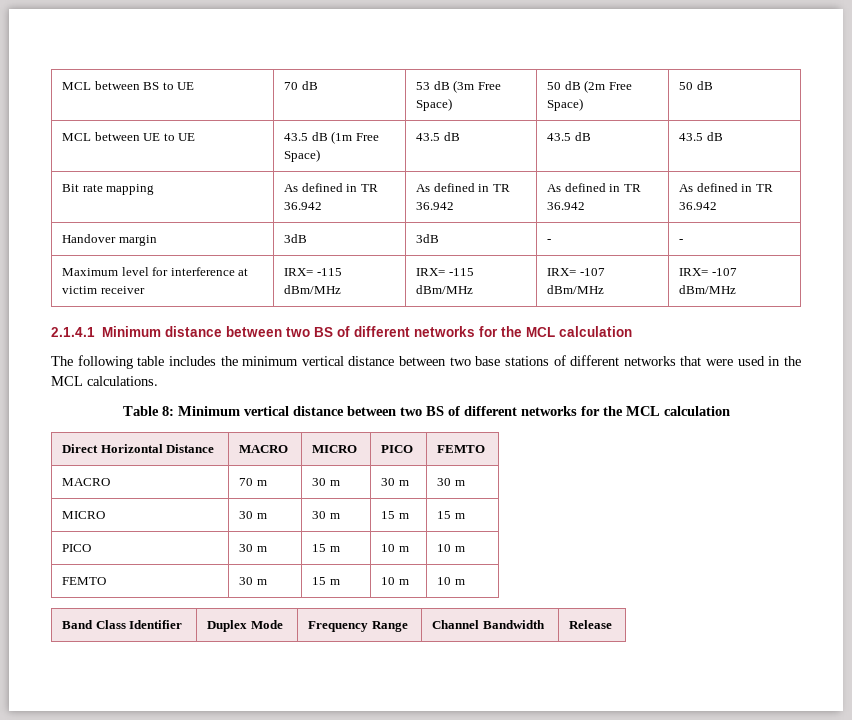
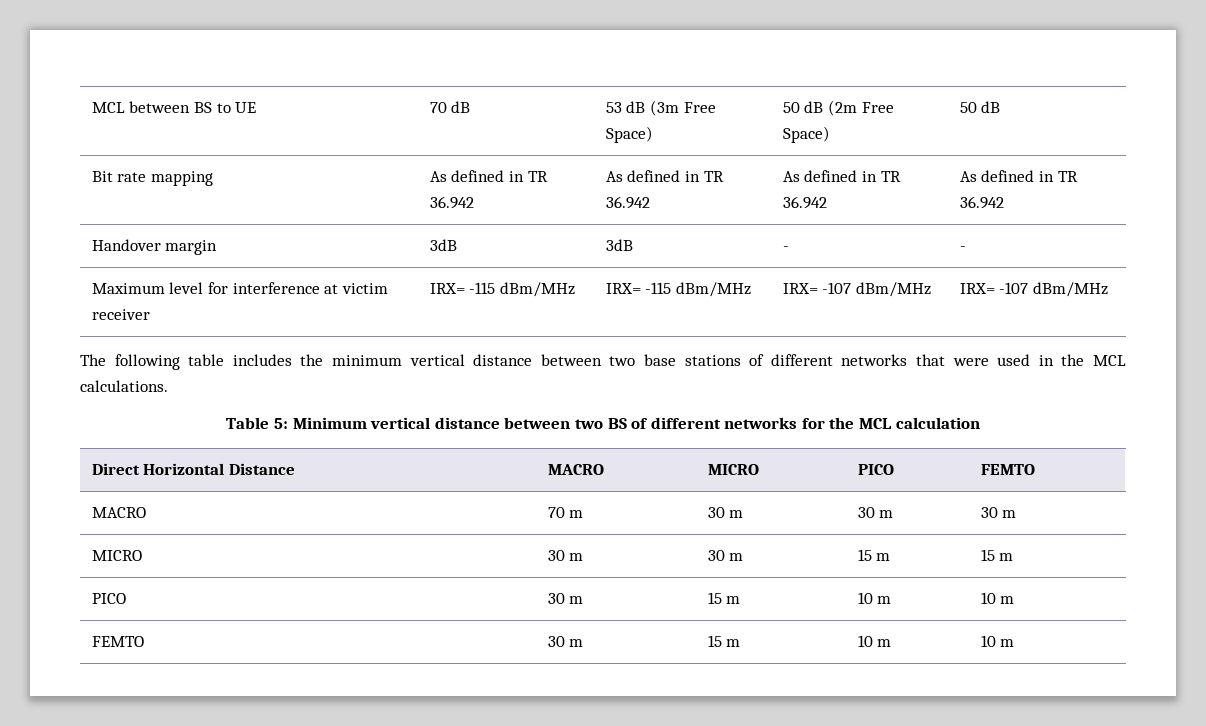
- MCL between UE to UE | 43.5 dB (1m Free Space) | 43.5 dB | 43.5 dB | 43.5 dB
- 2.1.4.1 Minimum distance between two BS of different networks for the MCL calculation
- Table 8: Minimum vertical distance between two BS of different networks for the MCL calculation
+ Table 5: Minimum vertical distance between two BS of different networks for the MCL calculation
- Band Class Identifier | Duplex Mode | Frequency Range | Channel Bandwidth | Release

